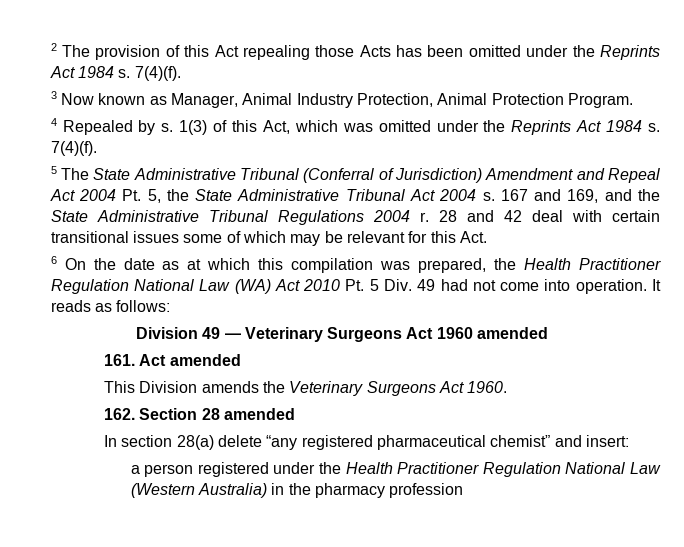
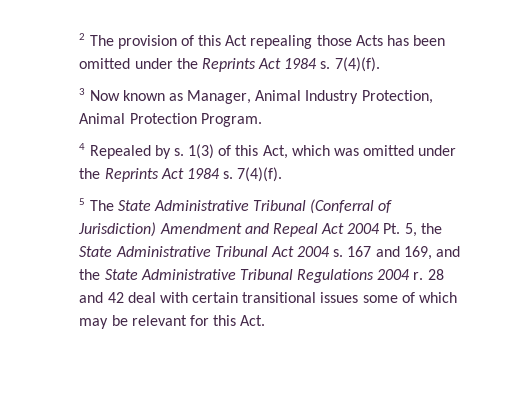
- 6 On the date as at which this compilation was prepared, the Health Practitioner Regulation National Law (WA) Act 2010 Pt. 5 Div. 49 had not come into operation. It reads as follows:
- Division 49 — Veterinary Surgeons Act 1960 amended
- 161. Act amended
- This Division amends the Veterinary Surgeons Act 1960.
- 162. Section 28 amended
- In section 28(a) delete “any registered pharmaceutical chemist” and insert:
- a person registered under the Health Practitioner Regulation National Law (Western Australia) in the pharmacy profession

